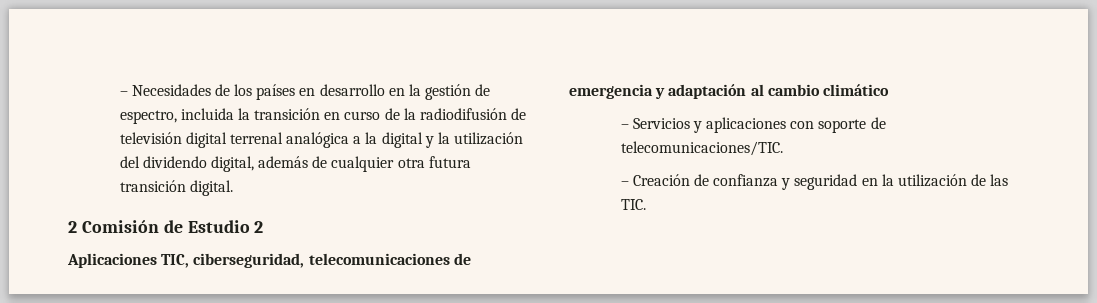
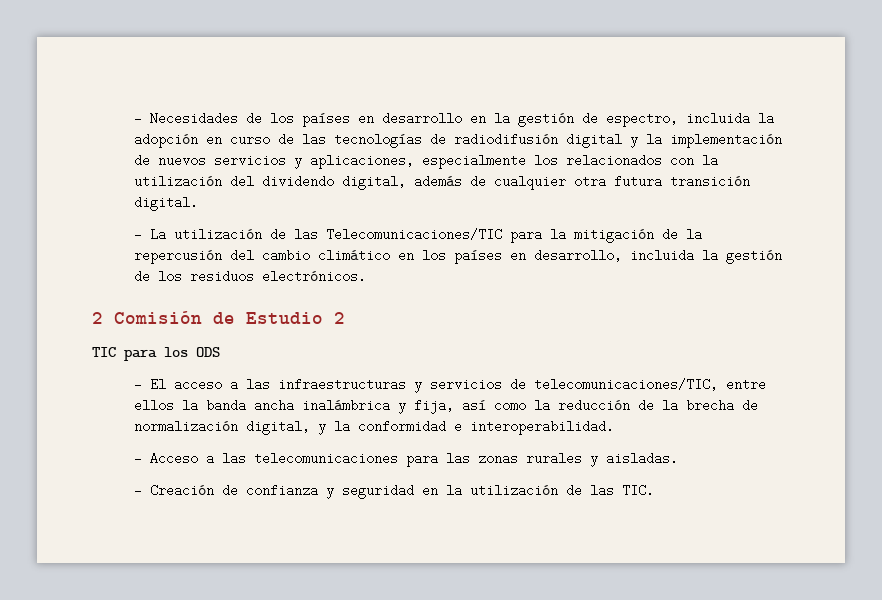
- – Necesidades de los países en desarrollo en la gestión de espectro, incluida la transición en curso de la radiodifusión de televisión digital terrenal analógica a la digital y la utilización del dividendo digital, además de cualquier otra futura transición digital.
+ – Necesidades de los países en desarrollo en la gestión de espectro, incluida la adopción en curso de las tecnologías de radiodifusión digital y la implementación de nuevos servicios y aplicaciones, especialmente los relacionados con la utilización del dividendo digital, además de cualquier otra futura transición digital.
+ – La utilización de las Telecomunicaciones/TIC para la mitigación de la repercusión del cambio climático en los países en desarrollo, incluida la gestión de los residuos electrónicos.
- Aplicaciones TIC, ciberseguridad, telecomunicaciones de emergencia y adaptación al cambio climático
- – Servicios y aplicaciones con soporte de telecomunicaciones/TIC.
+ TIC para los ODS
+ – El acceso a las infraestructuras y servicios de telecomunicaciones/TIC, entre ellos la banda ancha inalámbrica y fija, así como la reducción de la brecha de normalización digital, y la conformidad e interoperabilidad.
+ – Acceso a las telecomunicaciones para las zonas rurales y aisladas.

